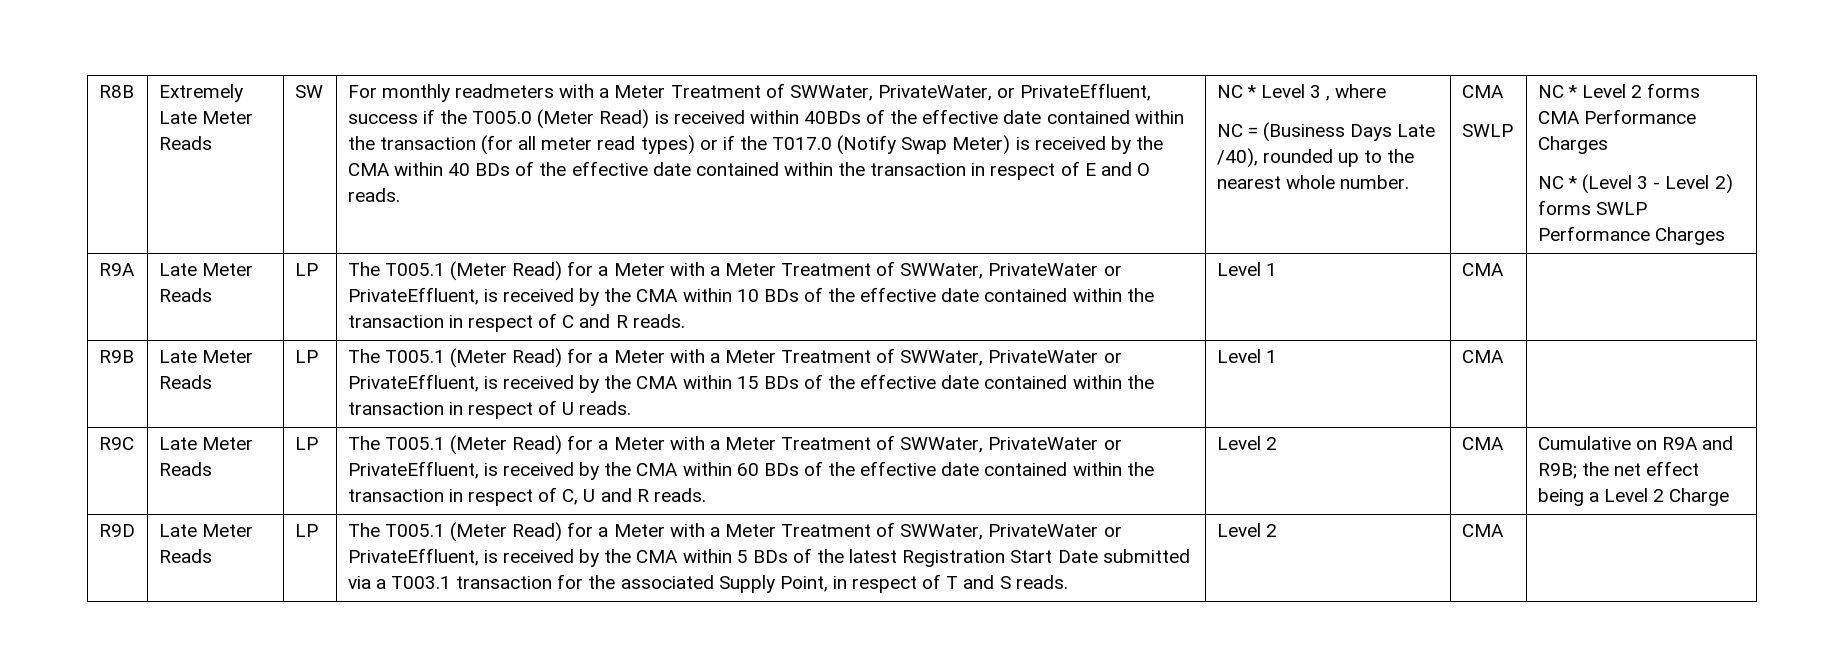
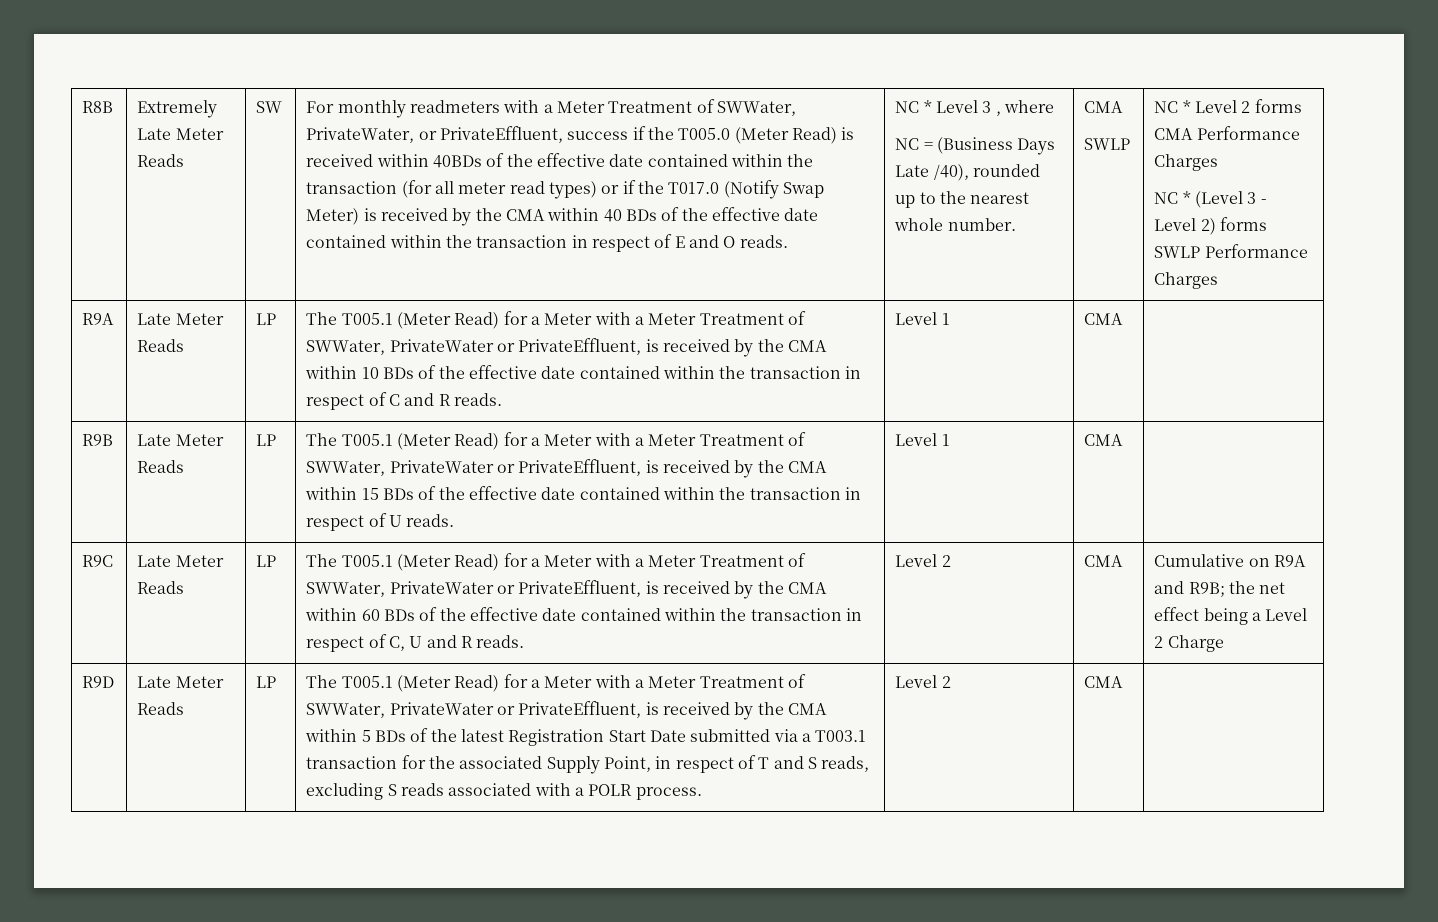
- The T005.1 (Meter Read) for a Meter with a Meter Treatment of SWWater, PrivateWater or PrivateEffluent, is received by the CMA within 5 BDs of the latest Registration Start Date submitted via a T003.1 transaction for the associated Supply Point, in respect of T and S reads.
+ The T005.1 (Meter Read) for a Meter with a Meter Treatment of SWWater, PrivateWater or PrivateEffluent, is received by the CMA within 5 BDs of the latest Registration Start Date submitted via a T003.1 transaction for the associated Supply Point, in respect of T and S reads, excluding S reads associated with a POLR process.

